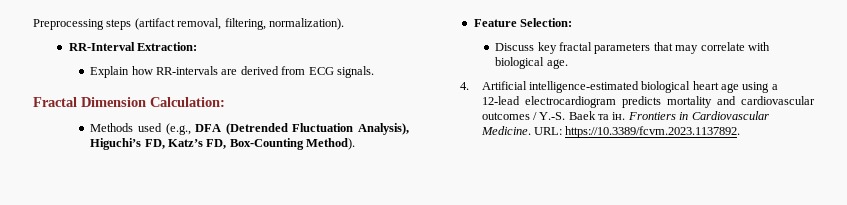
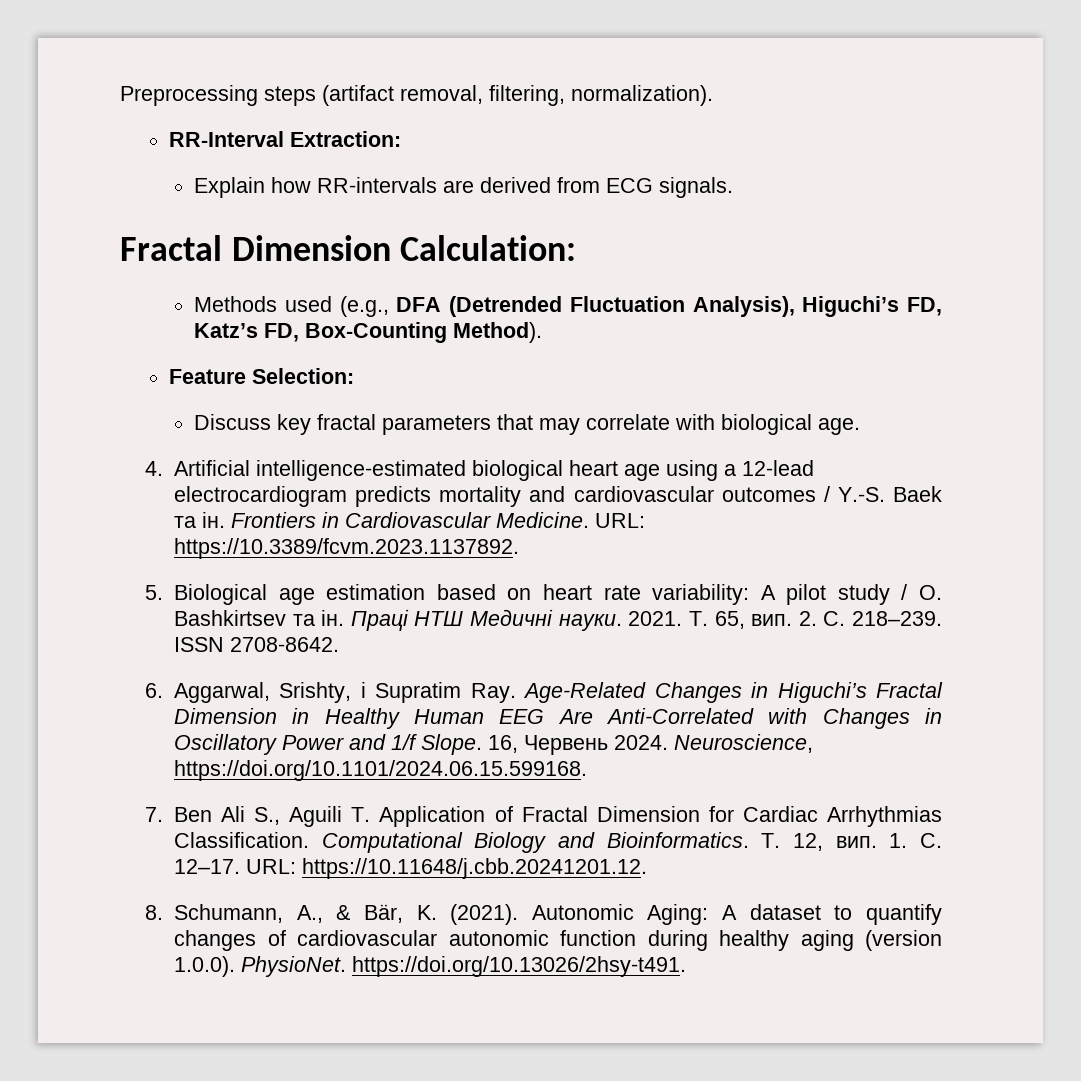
+ 5. Biological age estimation based on heart rate variability: А pilot study / O. Bashkirtsev та ін. Праці НТШ Медичні науки. 2021. Т. 65, вип. 2. С. 218–239. ISSN 2708‐8642.
+ 6. Aggarwal, Srishty, і Supratim Ray. Age-Related Changes in Higuchi’s Fractal Dimension in Healthy Human EEG Are Anti-Correlated with Changes in Oscillatory Power and 1/f Slope. 16, Червень 2024. Neuroscience, https://doi.org/10.1101/2024.06.15.599168.
+ 7. Ben Ali S., Aguili T. Application of Fractal Dimension for Cardiac Arrhythmias Classification. Computational Biology and Bioinformatics. Т. 12, вип. 1. С. 12–17. URL: https://10.11648/j.cbb.20241201.12.
+ 8. Schumann, A., & Bär, K. (2021). Autonomic Aging: A dataset to quantify changes of cardiovascular autonomic function during healthy aging (version 1.0.0). PhysioNet. https://doi.org/10.13026/2hsy-t491.

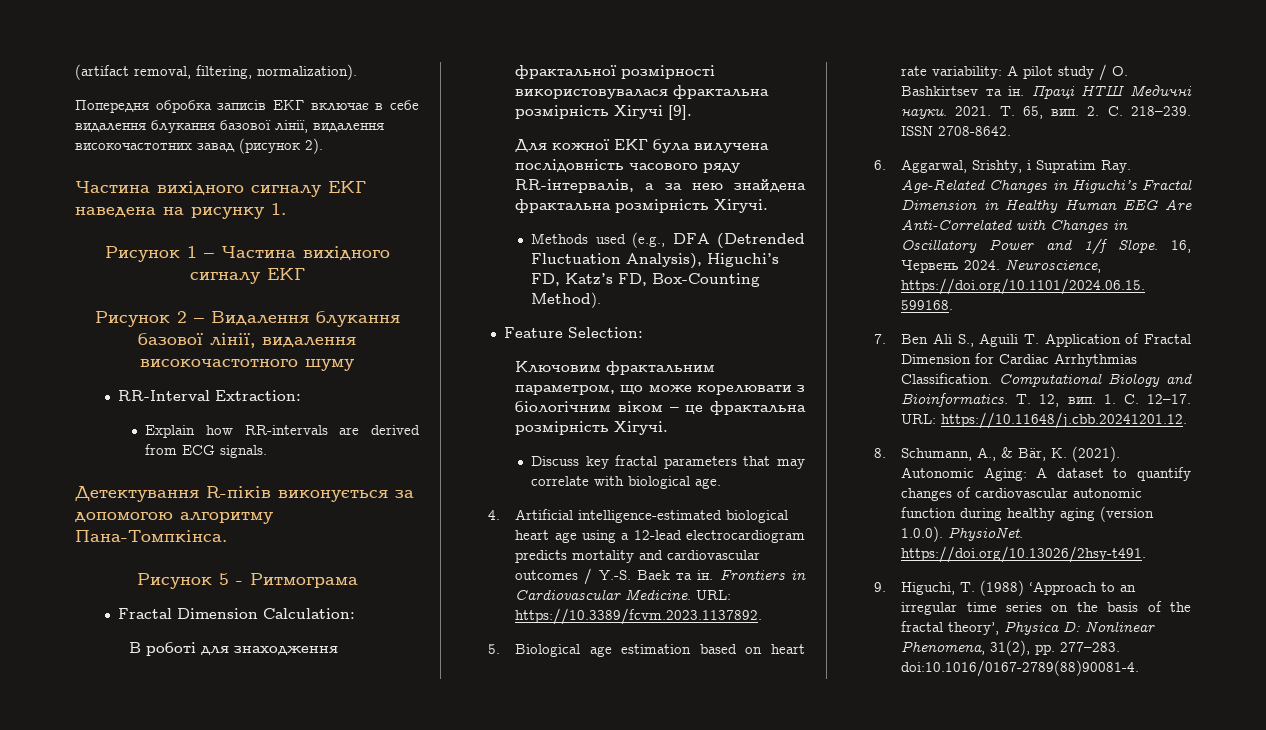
- Preprocessing steps (artifact removal, filtering, normalization).
+ (artifact removal, filtering, normalization).
+ Попередня обробка записів ЕКГ включає в себе видалення блукання базової лінії, видалення високочастотних завад (рисунок 2).
+ Частина вихідного сигналу ЕКГ наведена на рисунку 1.
+ Рисунок 1 – Частина вихідного сигналу ЕКГ
+ Рисунок 2 – Видалення блукання базової лінії, видалення високочастотного шуму
+ Детектування R-піків виконується за допомогою алгоритму Пана-Томпкінса.
+ Рисунок 5 - Ритмограма
  Fractal Dimension Calculation:
+ В роботі для знаходження фрактальної розмірності використовувалася фрактальна розмірність Хігучі [9].
+ Для кожної ЕКГ була вилучена послідовність часового ряду RR-інтервалів, а за нею знайдена фрактальна розмірність Хігучі.
+ Ключовим фрактальним параметром, що може корелювати з біологічним віком – це фрактальна розмірність Хігучі.
+ 9. Higuchi, T. (1988) ‘Approach to an irregular time series on the basis of the fractal theory’, Physica D: Nonlinear Phenomena, 31(2), pp. 277–283. doi:10.1016/0167-2789(88)90081-4.

